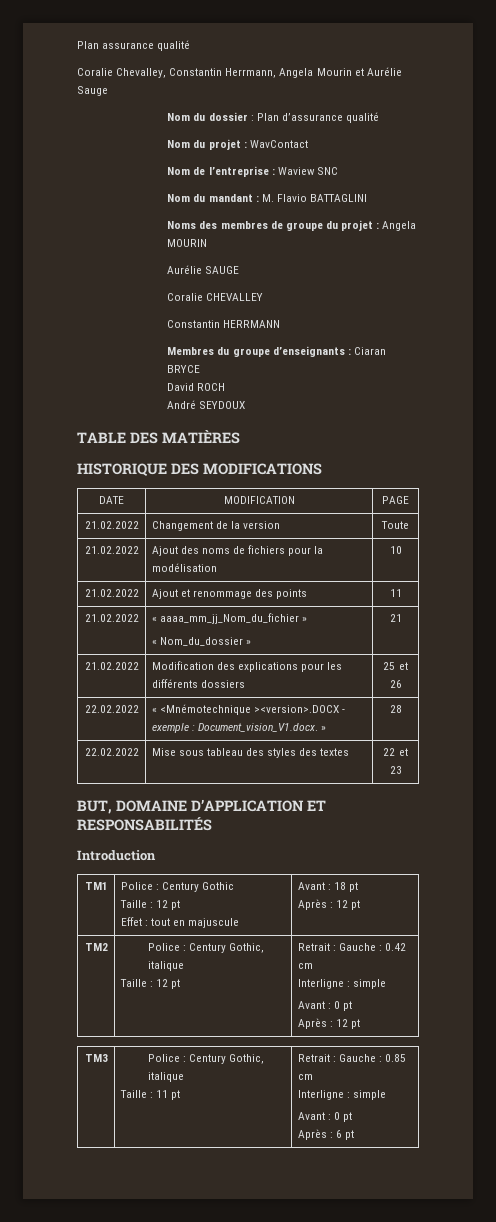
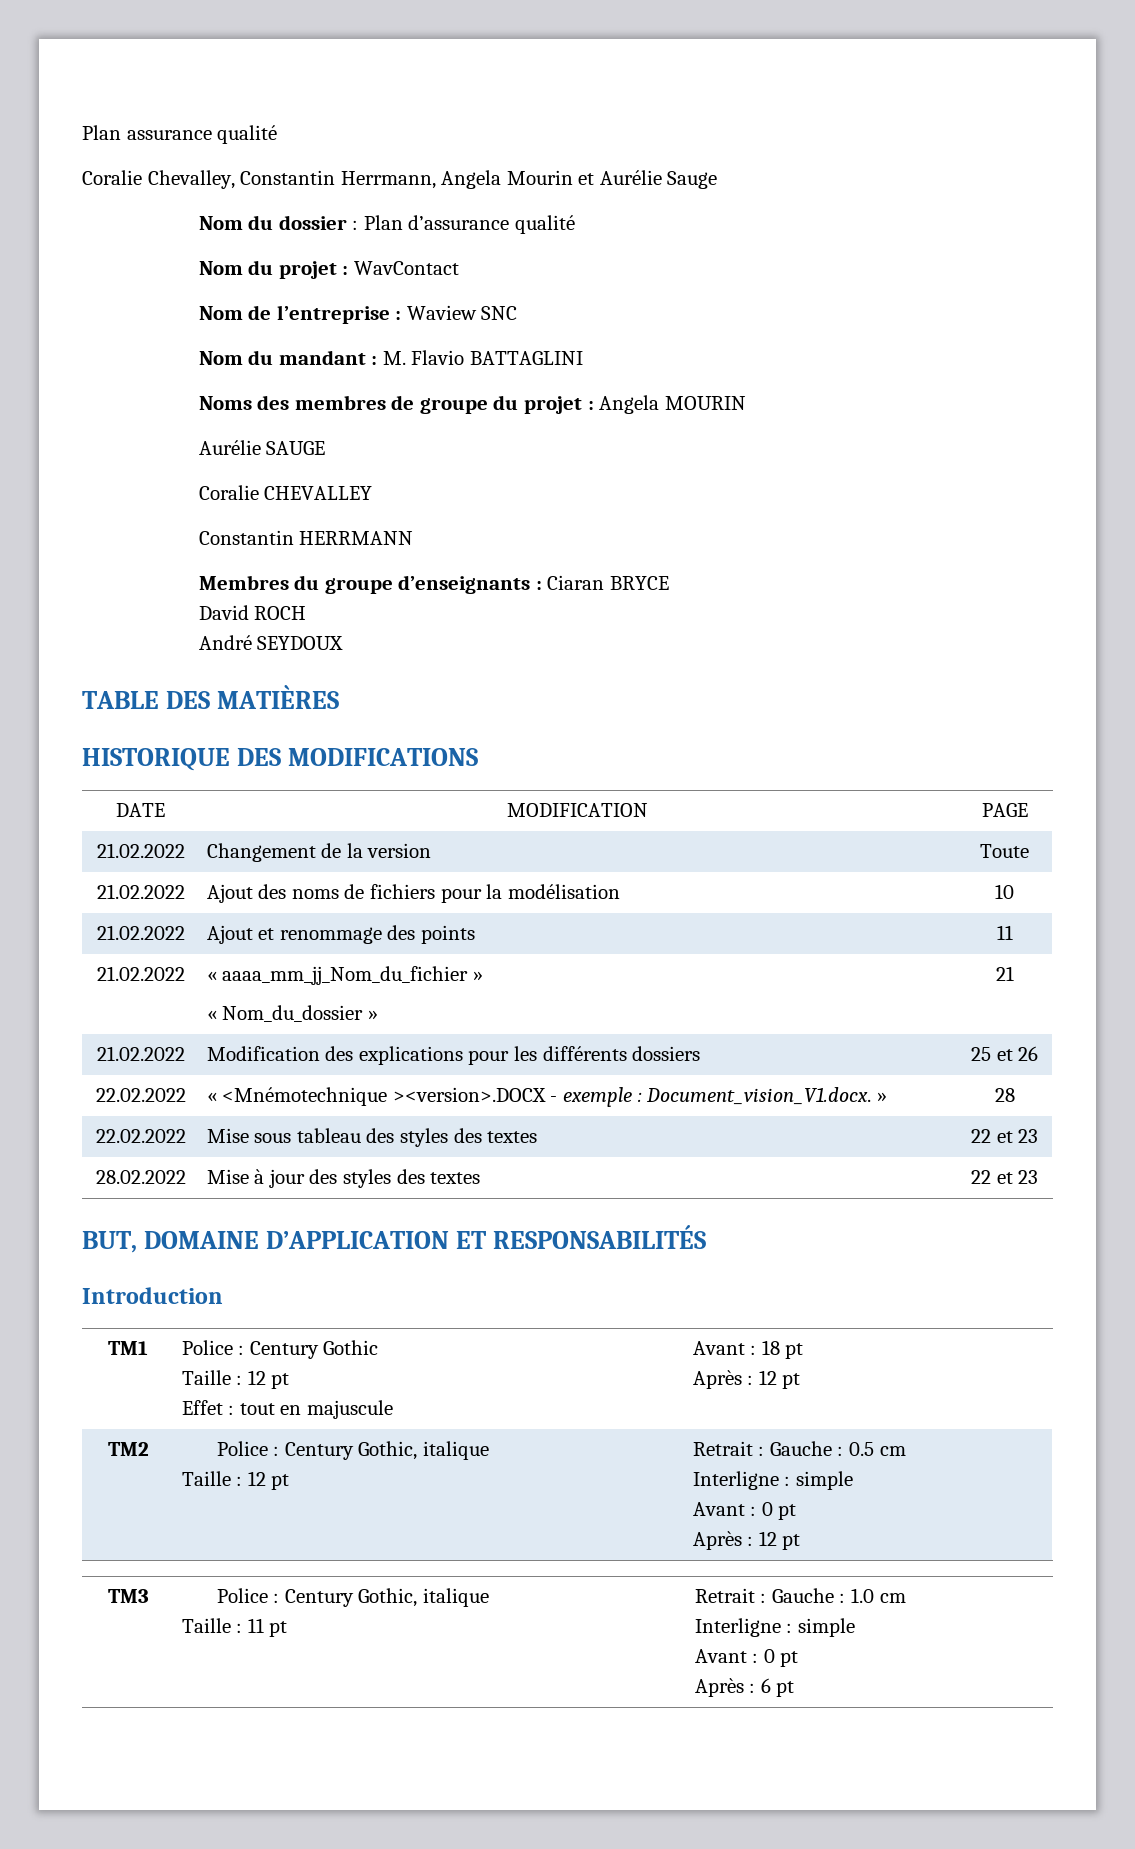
+ 28.02.2022 | Mise à jour des styles des textes | 22 et 23
  TM2 | Police : Century Gothic, italique
- Taille : 12 pt | Retrait : Gauche : 0.42 cm
+ Taille : 12 pt | Retrait : Gauche : 0.5 cm
  TM3 | Police : Century Gothic, italique
- Taille : 11 pt | Retrait : Gauche : 0.85 cm
+ Taille : 11 pt | Retrait : Gauche : 1.0 cm

